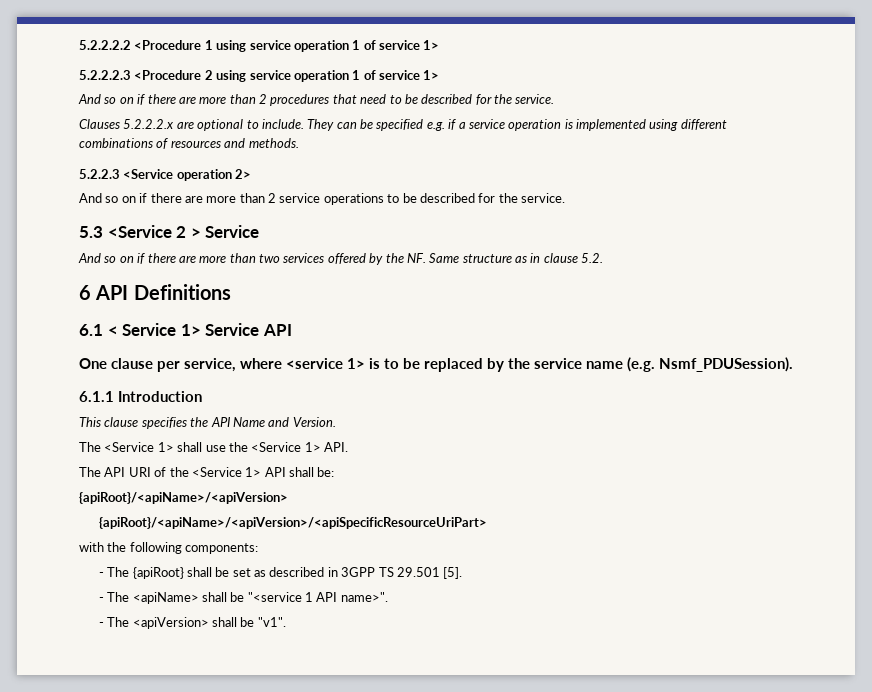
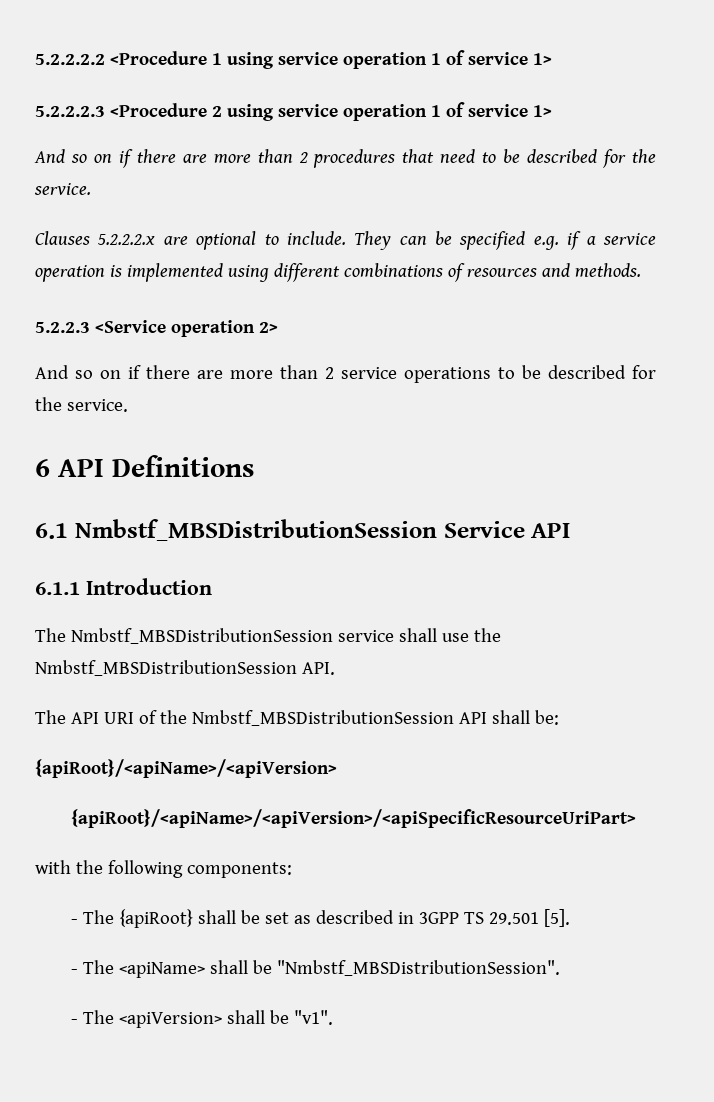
- 5.3 <Service 2 > Service
- And so on if there are more than two services offered by the NF. Same structure as in clause 5.2.
- 6.1 < Service 1> Service API
+ 6.1 Nmbstf_MBSDistributionSession Service API
- One clause per service, where <service 1> is to be replaced by the service name (e.g. Nsmf_PDUSession).
  6.1.1 Introduction
- This clause specifies the API Name and Version.
- The <Service 1> shall use the <Service 1> API.
+ The Nmbstf_MBSDistributionSession service shall use the Nmbstf_MBSDistributionSession API.
- The API URI of the <Service 1> API shall be:
+ The API URI of the Nmbstf_MBSDistributionSession API shall be:
- - The <apiName> shall be "<service 1 API name>".
+ - The <apiName> shall be "Nmbstf_MBSDistributionSession".

